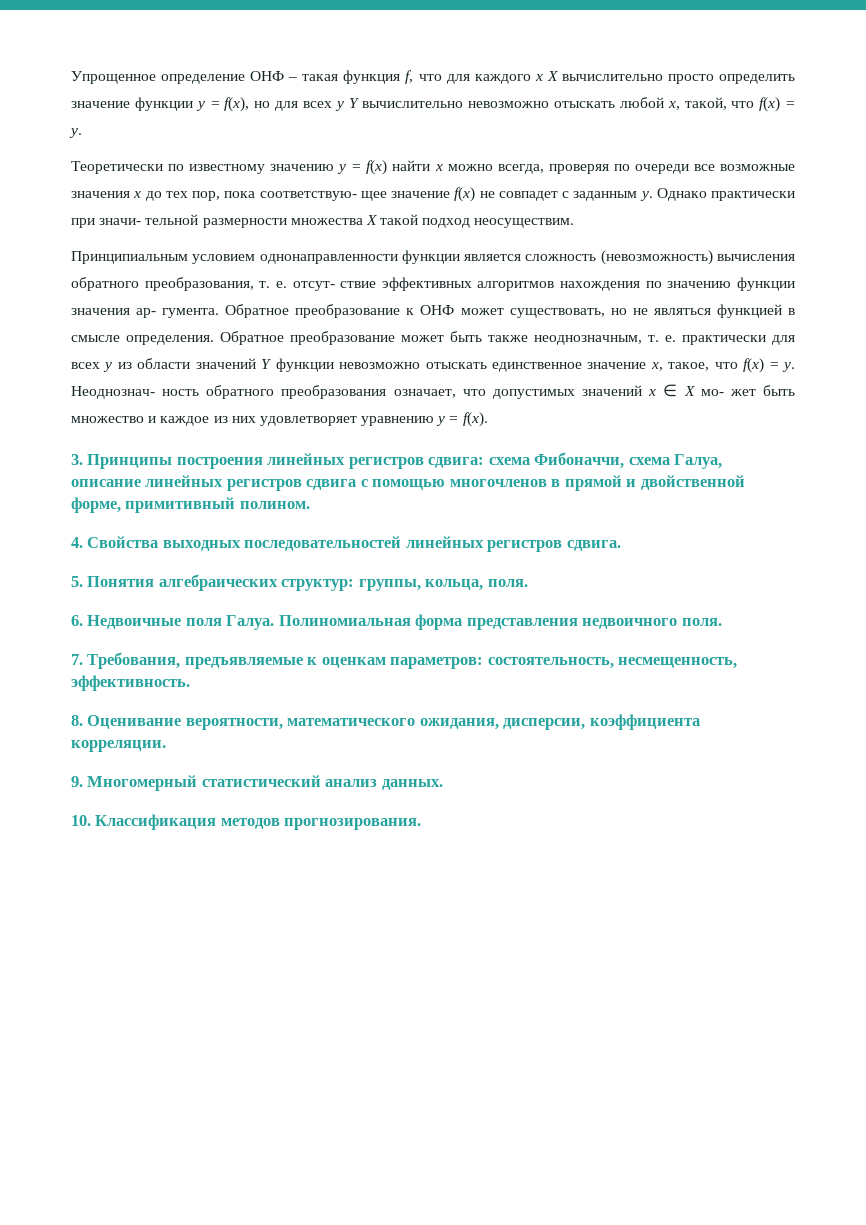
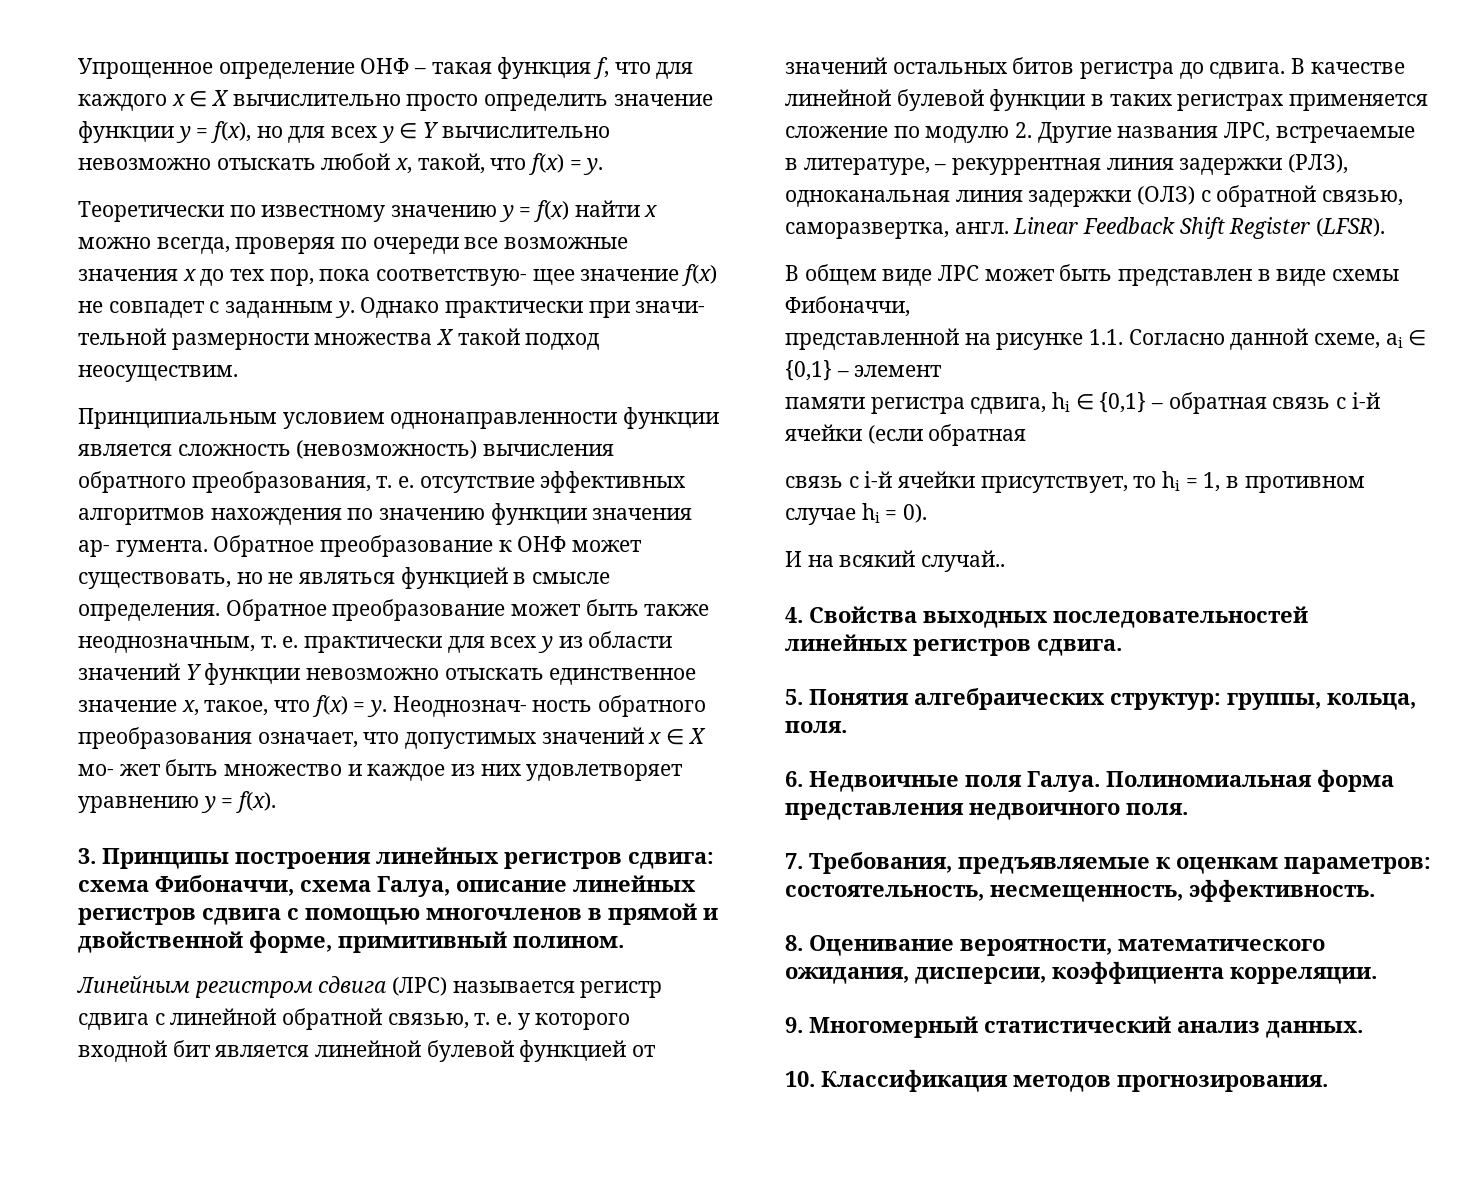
- Упрощенное определение ОНФ – такая функция f, что для каждого x X вычислительно просто определить значение функции y = f(x), но для всех у Y вычислительно невозможно отыскать любой x, такой, что f(x) = у.
+ Упрощенное определение ОНФ – такая функция f, что для каждого x ∈ X вычислительно просто определить значение функции y = f(x), но для всех у ∈ Y вычислительно невозможно отыскать любой x, такой, что f(x) = у.
- Принципиальным условием однонаправленности функции является сложность (невозможность) вычисления обратного преобразования, т. е. отсут- ствие эффективных алгоритмов нахождения по значению функции значения ар- гумента.
+ Принципиальным условием однонаправленности функции является сложность (невозможность) вычисления обратного преобразования, т. е. отсутствие эффективных алгоритмов нахождения по значению функции значения ар- гумента.
+ Линейным регистром сдвига (ЛРС) называется регистр сдвига с линейной обратной связью, т. е. у которого входной бит является линейной булевой функцией от значений остальных битов регистра до сдвига. В качестве линейной булевой функции в таких регистрах применяется сложение по модулю 2. Другие названия ЛРС, встречаемые в литературе, – рекуррентная линия задержки (РЛЗ), одноканальная линия задержки (ОЛЗ) с обратной связью, саморазвертка, англ. Linear Feedback Shift Register (LFSR).
+ В общем виде ЛРС может быть представлен в виде схемы Фибоначчи,
+ представленной на рисунке 1.1. Согласно данной схеме, ai ∈ {0,1} – элемент
+ памяти регистра сдвига, hi ∈ {0,1} – обратная связь с i-й ячейки (если обратная
+ связь с i-й ячейки присутствует, то hi = 1, в противном случае hi = 0).
+ И на всякий случай..

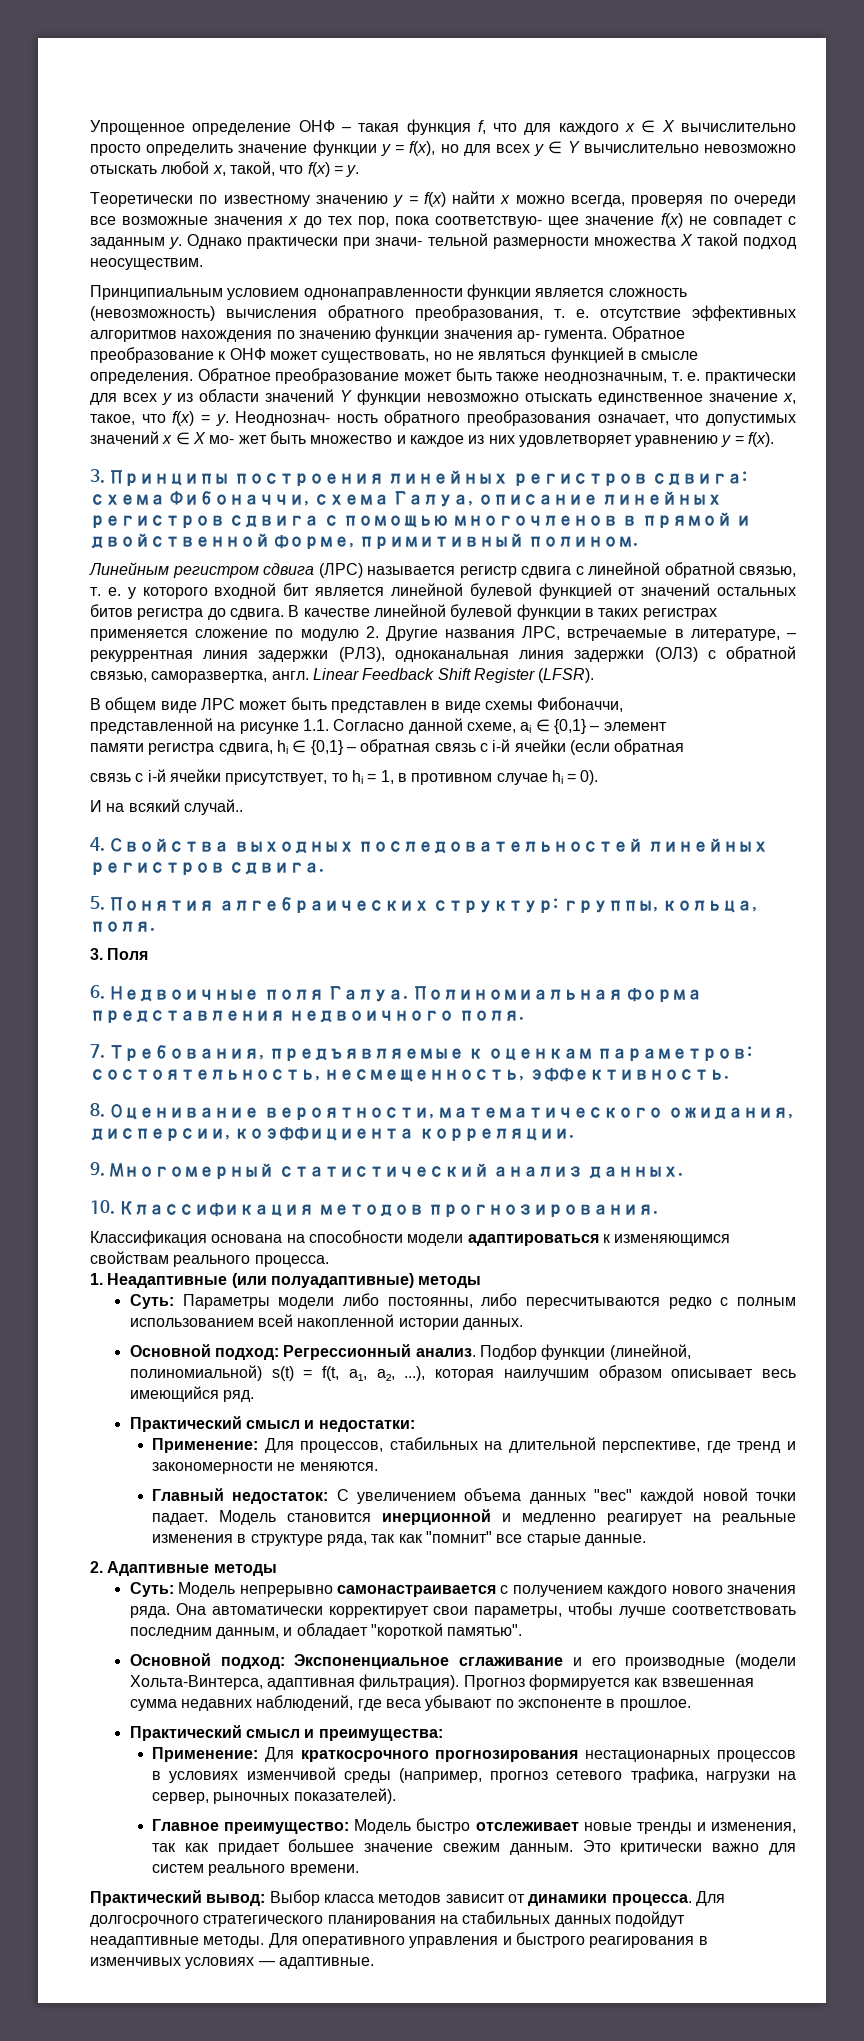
+ 3. Поля
+ Классификация основана на способности модели адаптироваться к изменяющимся свойствам реального процесса.
+ 1. Неадаптивные (или полуадаптивные) методы
+ Суть: Параметры модели либо постоянны, либо пересчитываются редко с полным использованием всей накопленной истории данных.
+ Основной подход: Регрессионный анализ. Подбор функции (линейной, полиномиальной) s(t) = f(t, a₁, a₂, ...), которая наилучшим образом описывает весь имеющийся ряд.
+ Практический смысл и недостатки:
+ Применение: Для процессов, стабильных на длительной перспективе, где тренд и закономерности не меняются.
+ Главный недостаток: С увеличением объема данных "вес" каждой новой точки падает. Модель становится инерционной и медленно реагирует на реальные изменения в структуре ряда, так как "помнит" все старые данные.
+ 2. Адаптивные методы
+ Суть: Модель непрерывно самонастраивается с получением каждого нового значения ряда. Она автоматически корректирует свои параметры, чтобы лучше соответствовать последним данным, и обладает "короткой памятью".
+ Основной подход: Экспоненциальное сглаживание и его производные (модели Хольта-Винтерса, адаптивная фильтрация). Прогноз формируется как взвешенная сумма недавних наблюдений, где веса убывают по экспоненте в прошлое.
+ Практический смысл и преимущества:
+ Применение: Для краткосрочного прогнозирования нестационарных процессов в условиях изменчивой среды (например, прогноз сетевого трафика, нагрузки на сервер, рыночных показателей).
+ Главное преимущество: Модель быстро отслеживает новые тренды и изменения, так как придает большее значение свежим данным. Это критически важно для систем реального времени.
+ Практический вывод: Выбор класса методов зависит от динамики процесса. Для долгосрочного стратегического планирования на стабильных данных подойдут неадаптивные методы. Для оперативного управления и быстрого реагирования в изменчивых условиях — адаптивные.

